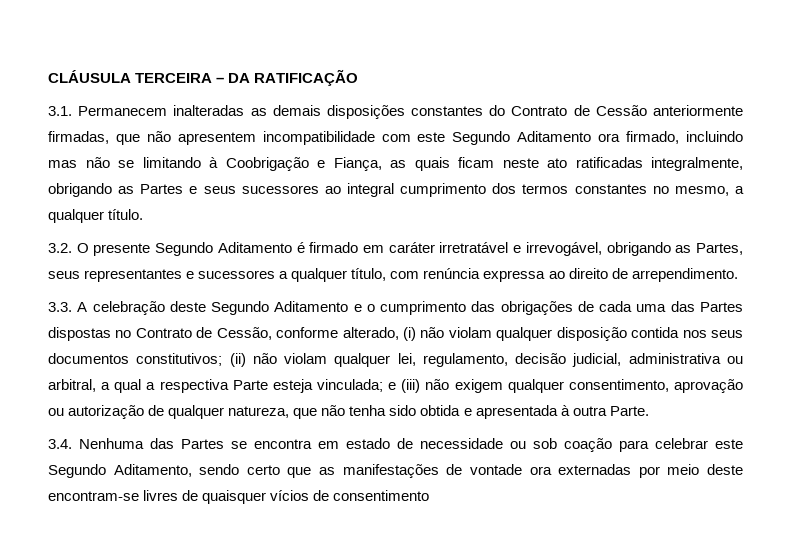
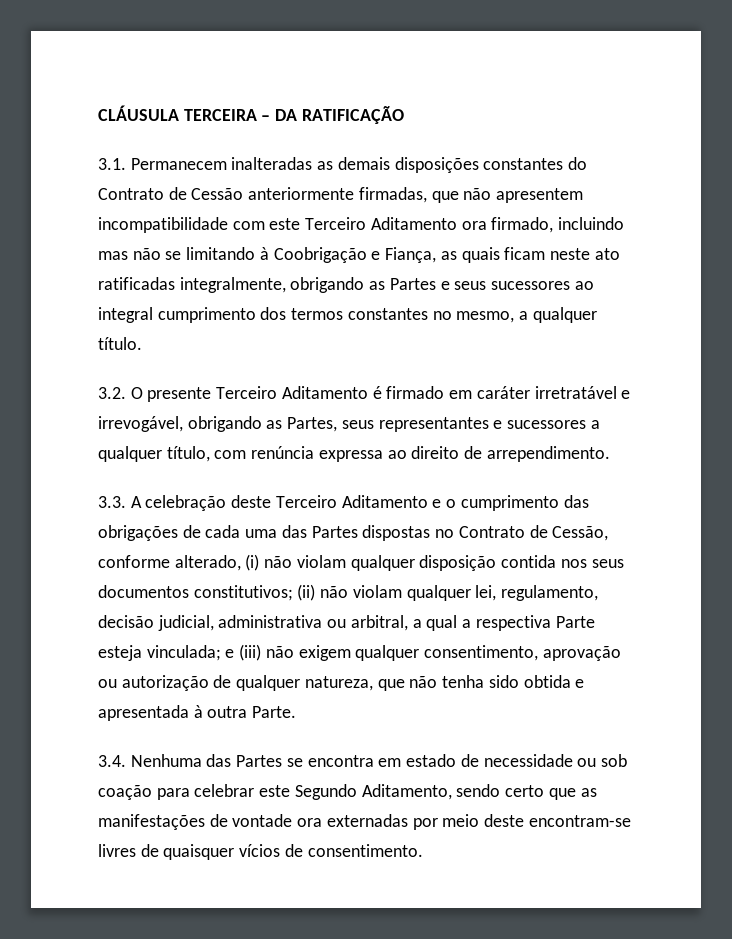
- 3.1. Permanecem inalteradas as demais disposições constantes do Contrato de Cessão anteriormente firmadas, que não apresentem incompatibilidade com este Segundo Aditamento ora firmado, incluindo mas não se limitando à Coobrigação e Fiança, as quais ficam neste ato ratificadas integralmente, obrigando as Partes e seus sucessores ao integral cumprimento dos termos constantes no mesmo, a qualquer título.
+ 3.1. Permanecem inalteradas as demais disposições constantes do Contrato de Cessão anteriormente firmadas, que não apresentem incompatibilidade com este Terceiro Aditamento ora firmado, incluindo mas não se limitando à Coobrigação e Fiança, as quais ficam neste ato ratificadas integralmente, obrigando as Partes e seus sucessores ao integral cumprimento dos termos constantes no mesmo, a qualquer título.
- 3.2. O presente Segundo Aditamento é firmado em caráter irretratável e irrevogável, obrigando as Partes, seus representantes e sucessores a qualquer título, com renúncia expressa ao direito de arrependimento.
+ 3.2. O presente Terceiro Aditamento é firmado em caráter irretratável e irrevogável, obrigando as Partes, seus representantes e sucessores a qualquer título, com renúncia expressa ao direito de arrependimento.
- 3.3. A celebração deste Segundo Aditamento e o cumprimento das obrigações de cada uma das Partes dispostas no Contrato de Cessão, conforme alterado, (i) não violam qualquer disposição contida nos seus documentos constitutivos;
+ 3.3. A celebração deste Terceiro Aditamento e o cumprimento das obrigações de cada uma das Partes dispostas no Contrato de Cessão, conforme alterado, (i) não violam qualquer disposição contida nos seus documentos constitutivos;
- 3.4. Nenhuma das Partes se encontra em estado de necessidade ou sob coação para celebrar este Segundo Aditamento, sendo certo que as manifestações de vontade ora externadas por meio deste encontram-se livres de quaisquer vícios de consentimento
+ 3.4. Nenhuma das Partes se encontra em estado de necessidade ou sob coação para celebrar este Segundo Aditamento, sendo certo que as manifestações de vontade ora externadas por meio deste encontram-se livres de quaisquer vícios de consentimento.

